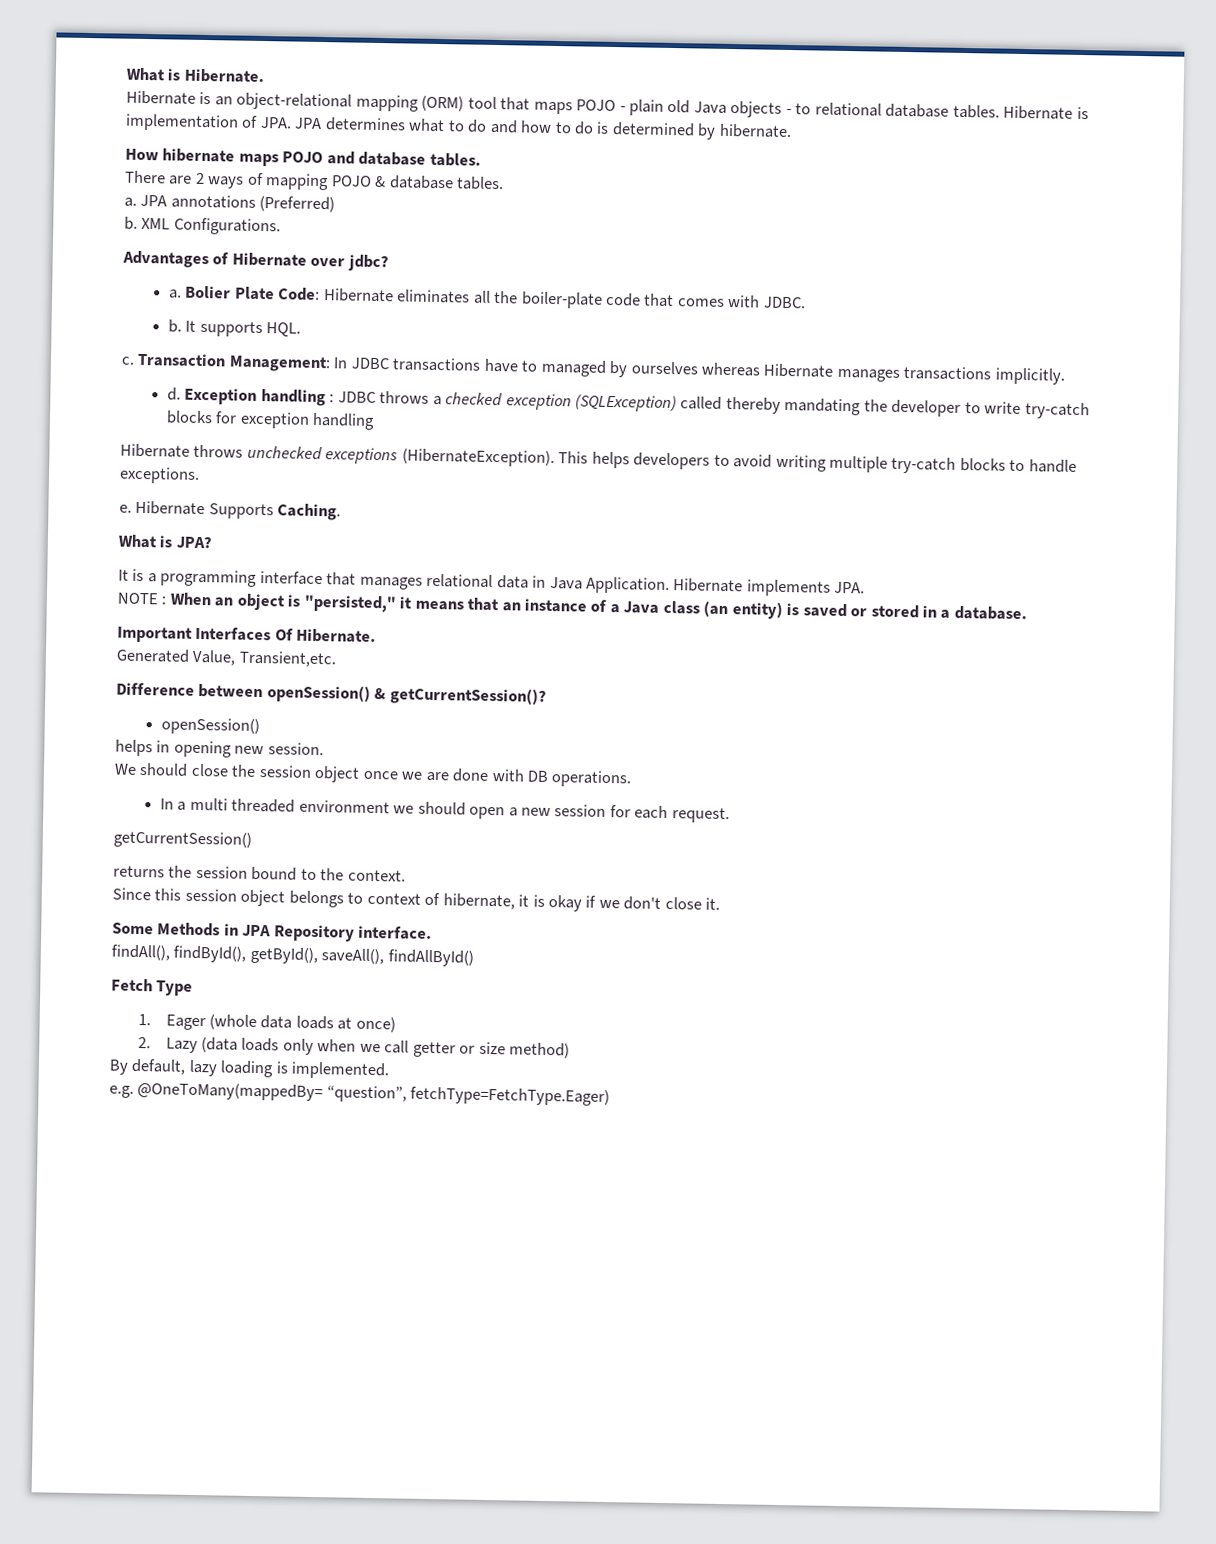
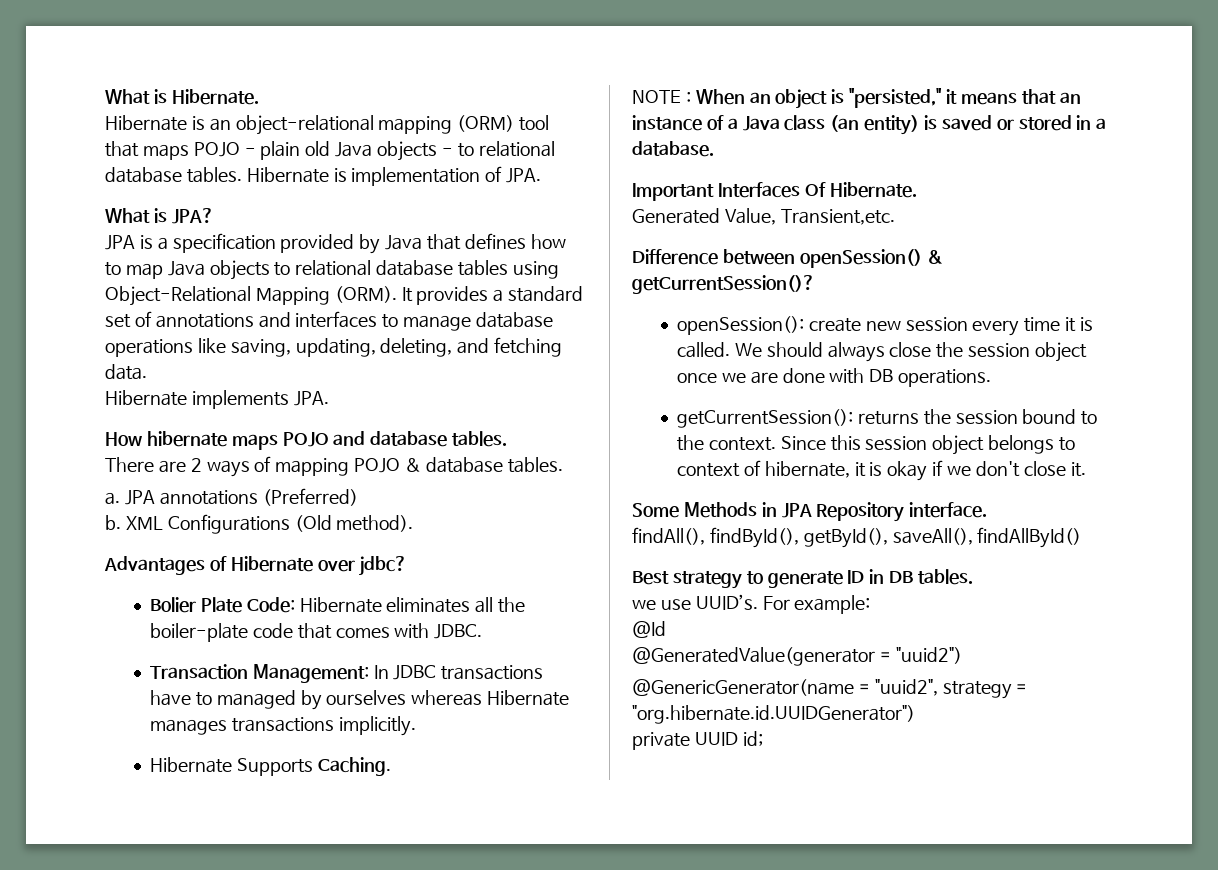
- Hibernate is implementation of JPA. JPA determines what to do and how to do is determined by hibernate.
+ Hibernate is implementation of JPA.
+ What is JPA?
+ JPA is a specification provided by Java that defines how to map Java objects to relational database tables using Object-Relational Mapping (ORM). It provides a standard set of annotations and interfaces to manage database operations like saving, updating, deleting, and fetching data.
+ Hibernate implements JPA.
- XML Configurations.
+ XML Configurations (Old method).
  Advantages of Hibernate over jdbc?
- a. Bolier Plate Code: Hibernate eliminates all the boiler-plate code that comes with JDBC.
+ Bolier Plate Code: Hibernate eliminates all the boiler-plate code that comes with JDBC.
- b. It supports HQL.
- c.
- d. Exception handling : JDBC throws a checked exception (SQLException) called thereby mandating the developer to write try-catch blocks for exception handling
- Hibernate throws unchecked exceptions (HibernateException). This helps developers to avoid writing multiple try-catch blocks to handle exceptions.
- e. Hibernate Supports Caching.
- What is JPA?
- It is a programming interface that manages relational data in Java Application. Hibernate implements JPA.
+ Hibernate Supports Caching.
  Difference between openSession() & getCurrentSession()?
- openSession()
- helps in opening new session.
- We should close the session object once we are done with DB operations.
+ openSession(): create new session every time it is called. We should always close the session object once we are done with DB operations.
- In a multi threaded environment we should open a new session for each request.
- getCurrentSession()
- returns the session bound to the context.
- Since this session object belongs to context of hibernate, it is okay if we don't close it.
+ getCurrentSession(): returns the session bound to the context. Since this session object belongs to context of hibernate, it is okay if we don't close it.
- Fetch Type
- 1. Eager (whole data loads at once)
- 2. Lazy (data loads only when we call getter or size method)
- By default, lazy loading is implemented.
- e.g. @OneToMany(mappedBy= “question”, fetchType=FetchType.Eager)
+ Best strategy to generate ID in DB tables.
+ we use UUID’s. For example:
+ @Id
+ @GeneratedValue(generator = "uuid2")
+ @GenericGenerator(name = "uuid2", strategy = "org.hibernate.id.UUIDGenerator")
+ private UUID id;

